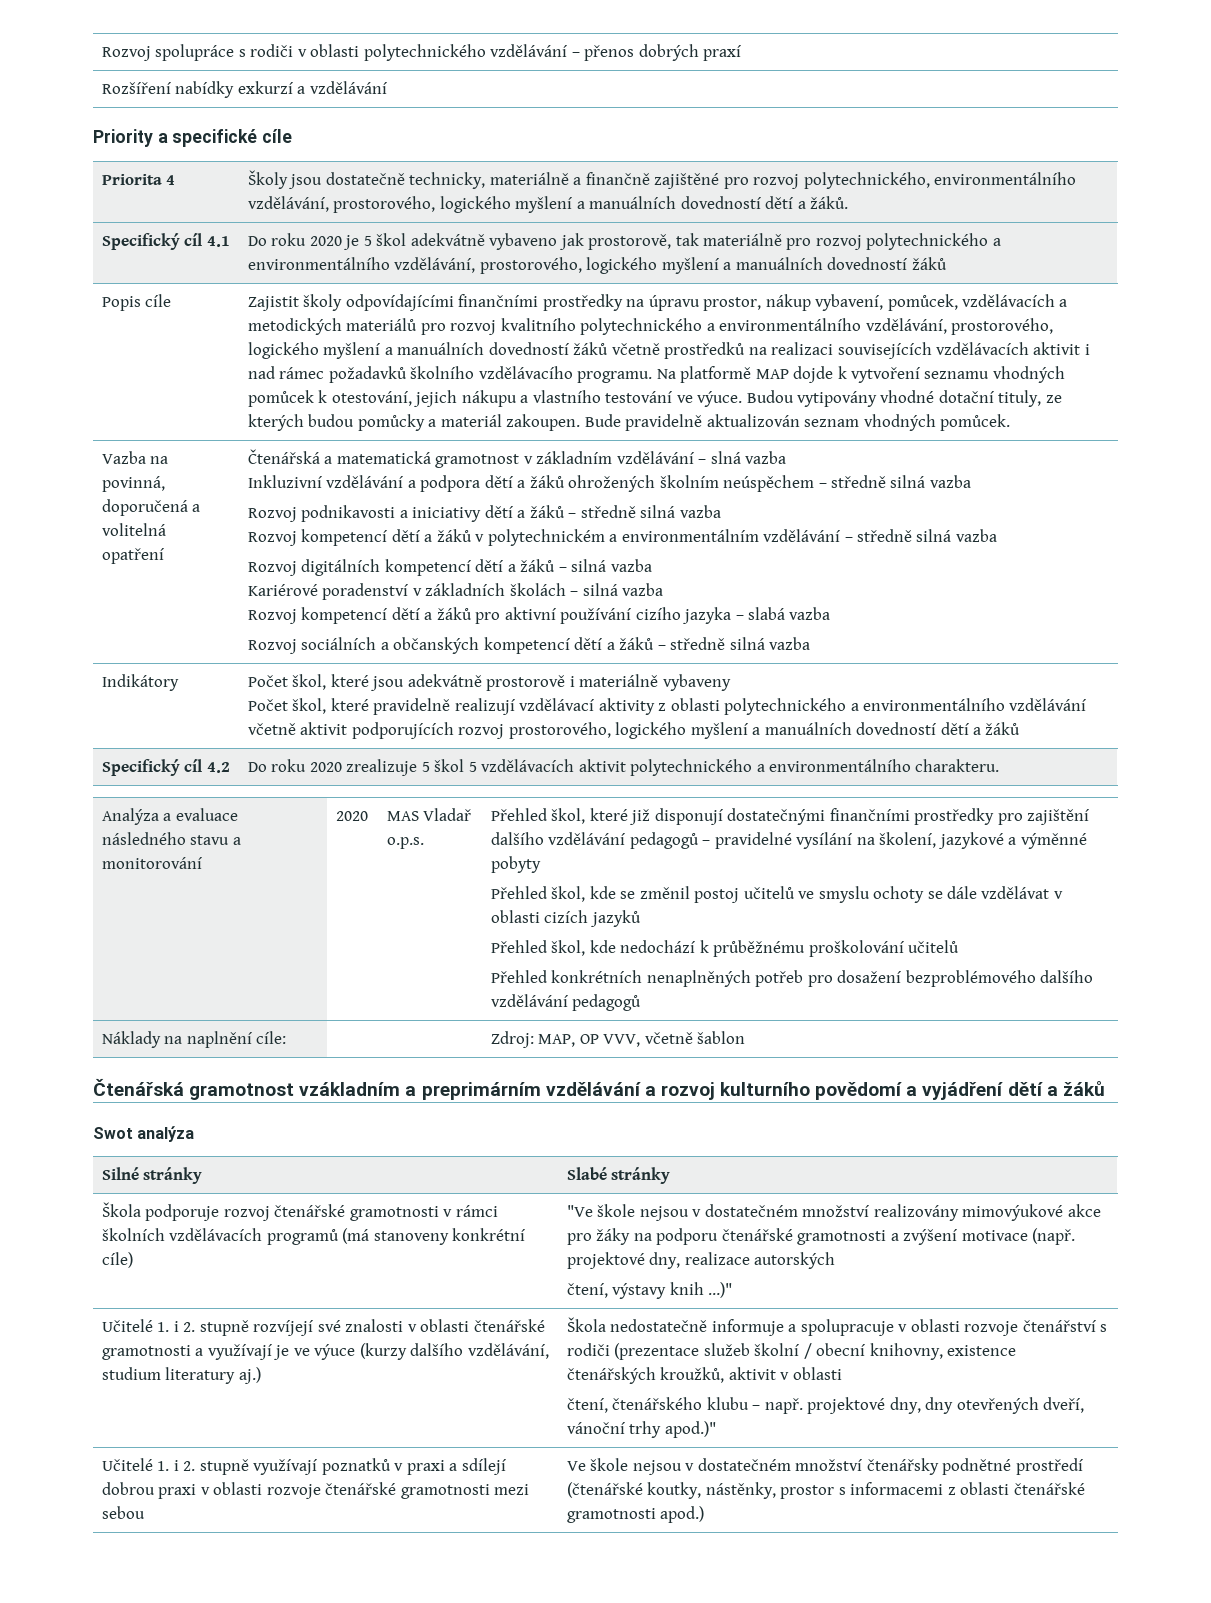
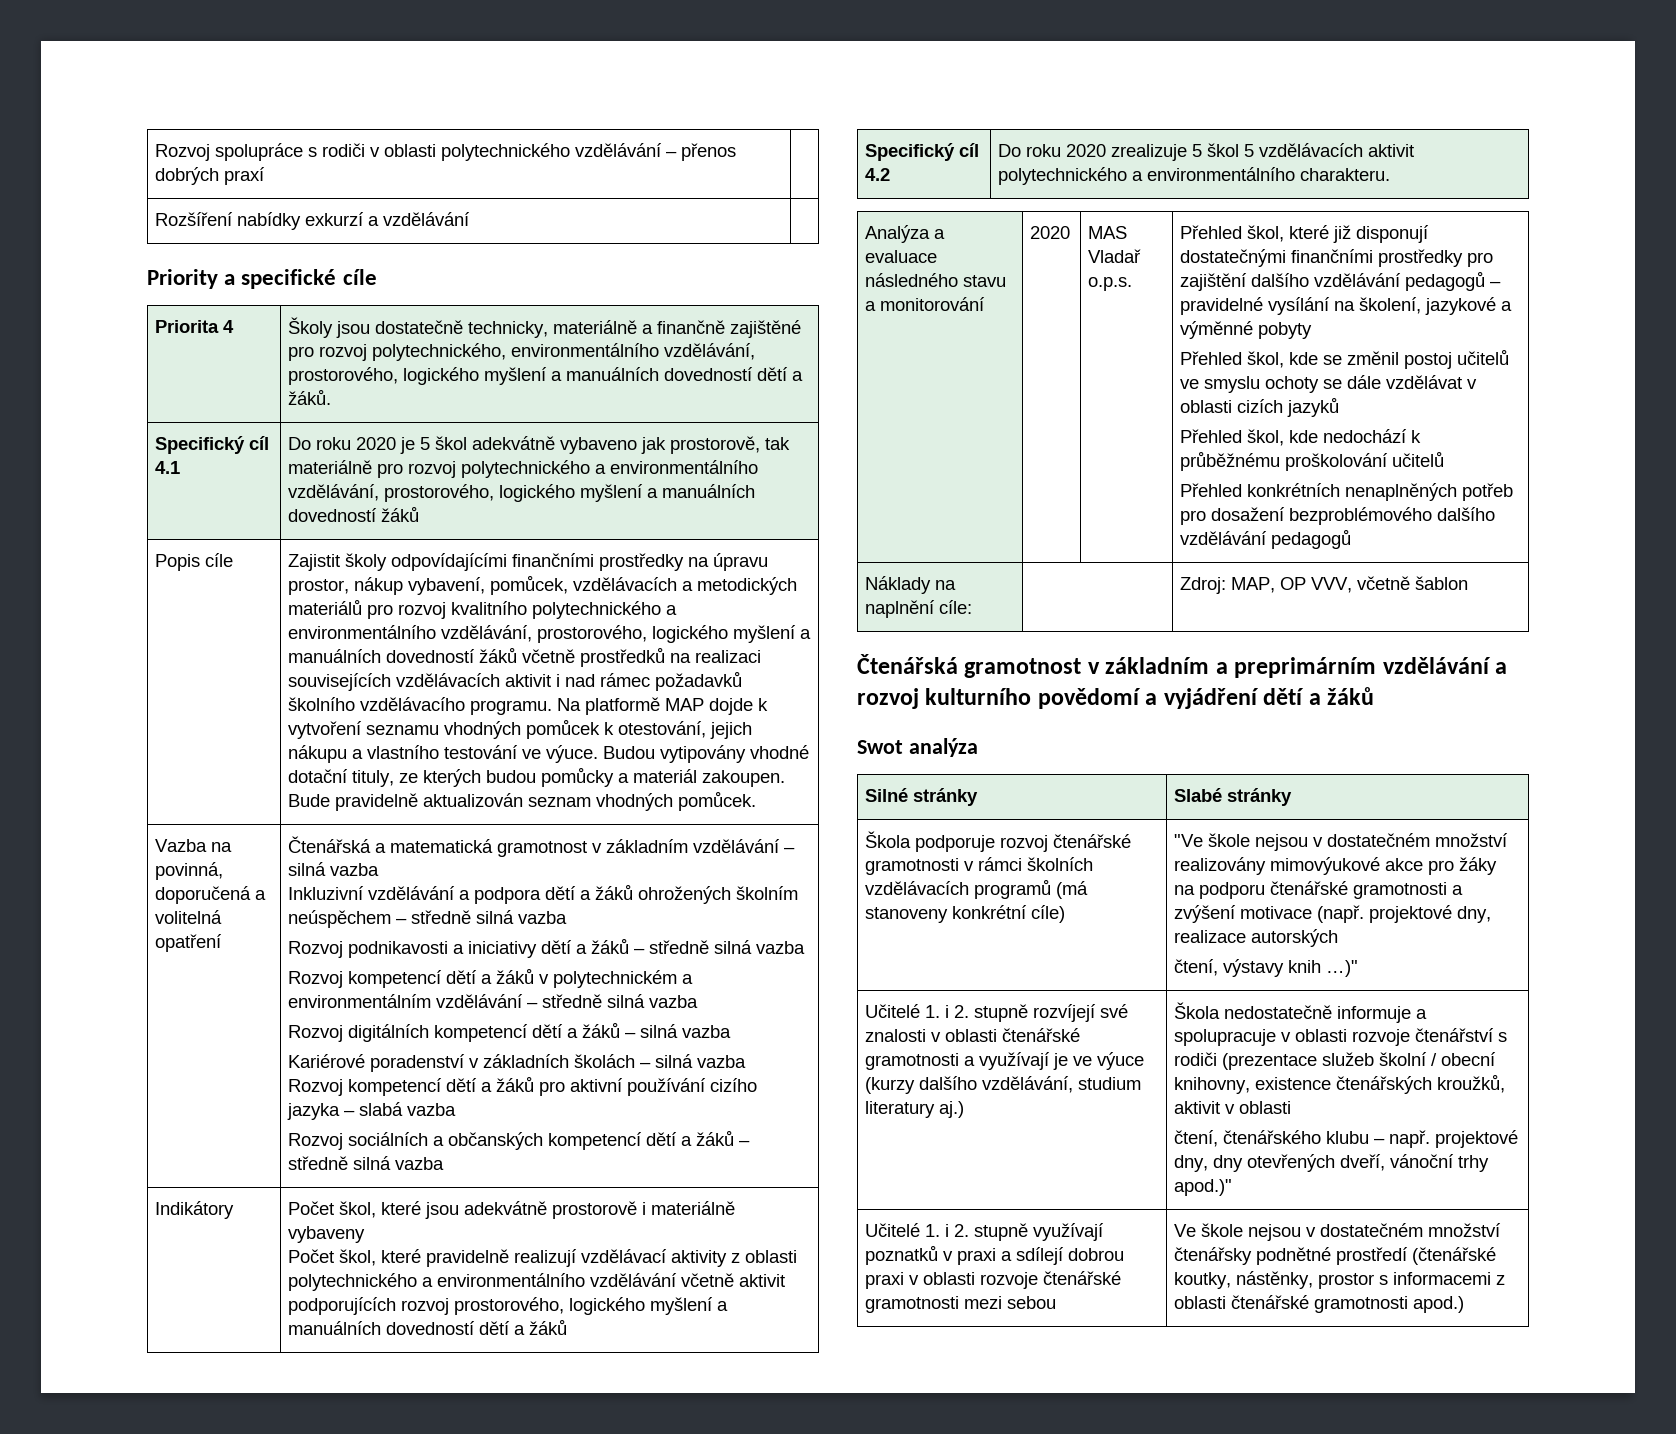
- Čtenářská a matematická gramotnost v základním vzdělávání – slná vazba
+ Čtenářská a matematická gramotnost v základním vzdělávání – silná vazba
- Čtenářská gramotnost vzákladním a preprimárním vzdělávání a rozvoj kulturního povědomí a vyjádření dětí a žáků
+ Čtenářská gramotnost v základním a preprimárním vzdělávání a rozvoj kulturního povědomí a vyjádření dětí a žáků

